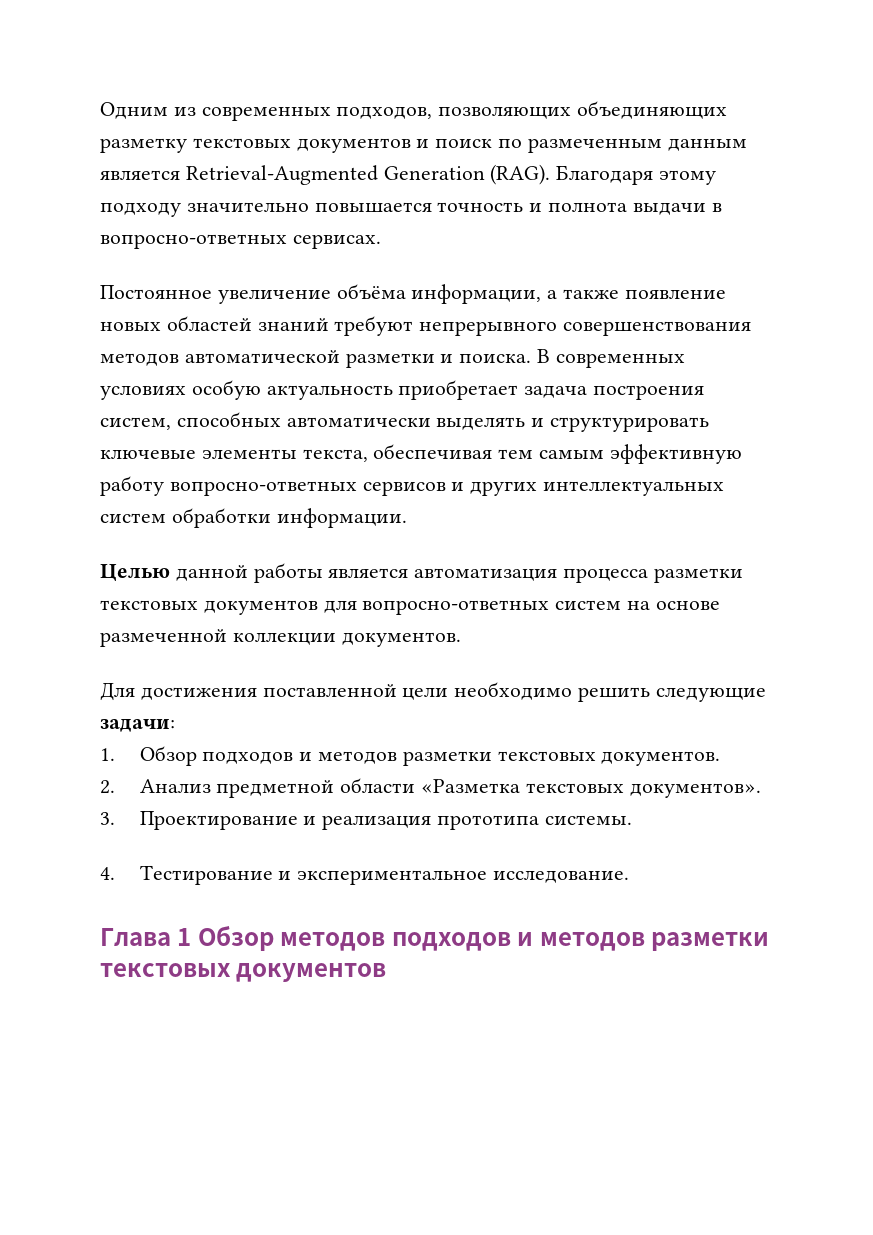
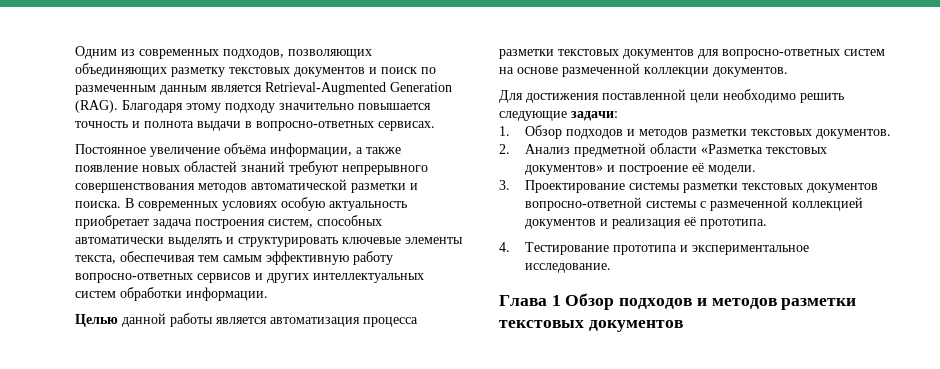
- 2. Анализ предметной области «Разметка текстовых документов».
- 3. Проектирование и реализация прототипа системы.
+ 2. Анализ предметной области «Разметка текстовых документов» и построение её модели.
+ 3. Проектирование системы разметки текстовых документов вопросно-ответной системы с размеченной коллекцией документов и реализация её прототипа.
- 4. Тестирование и экспериментальное исследование.
+ 4. Тестирование прототипа и экспериментальное исследование.
- Глава 1 Обзор методов подходов и методов разметки текстовых документов
+ Глава 1 Обзор подходов и методов разметки текстовых документов

